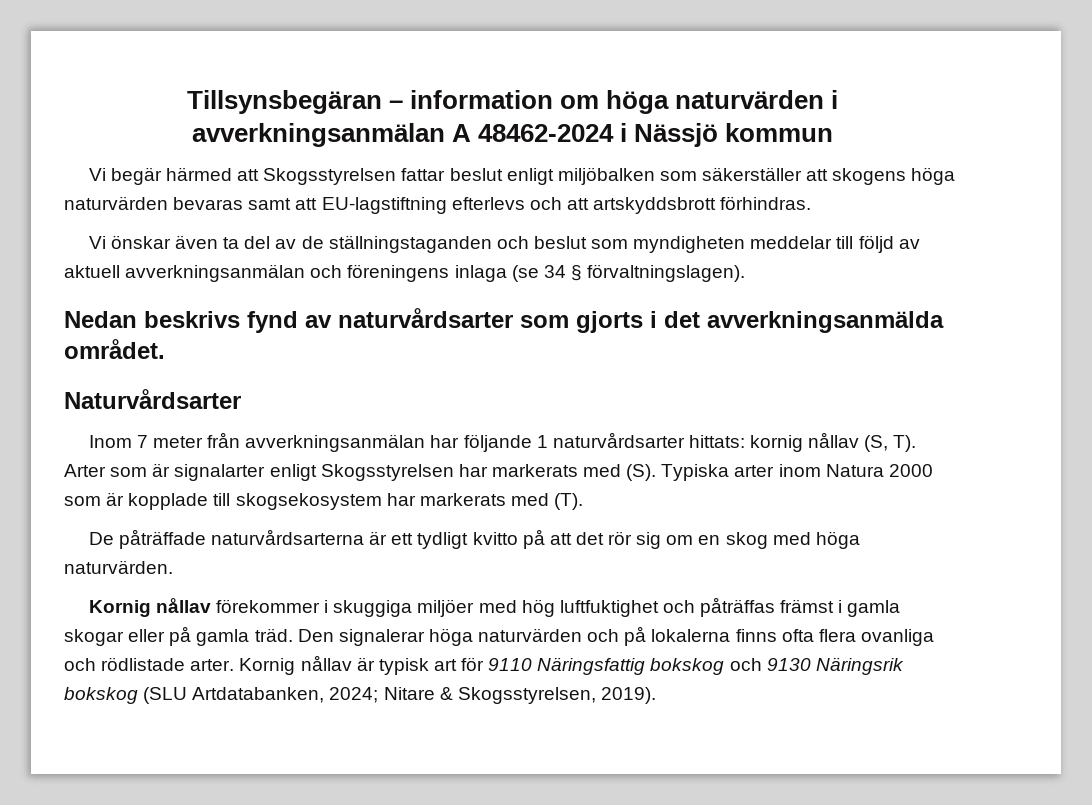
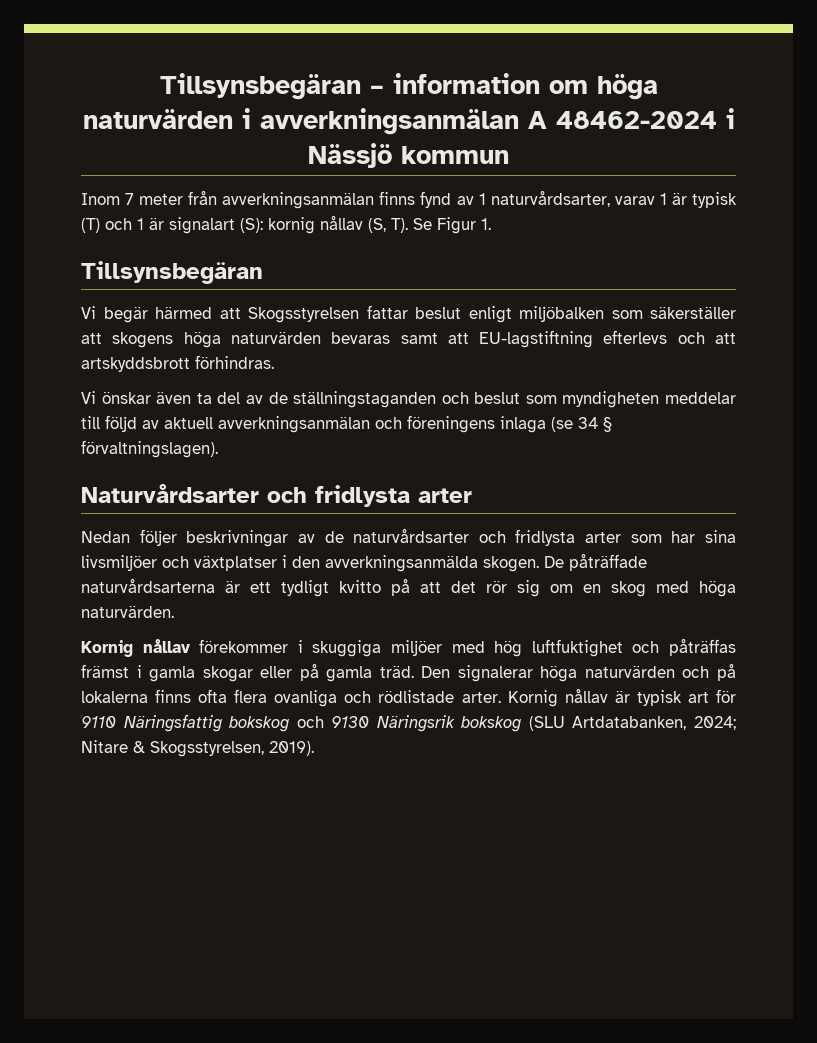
+ Inom 7 meter från avverkningsanmälan finns fynd av 1 naturvårdsarter, varav 1 är typisk (T) och 1 är signalart (S): kornig nållav (S, T). Se Figur 1.
+ Tillsynsbegäran
- Nedan beskrivs fynd av naturvårdsarter som gjorts i det avverkningsanmälda området.
- Naturvårdsarter
- Inom 7 meter från avverkningsanmälan har följande 1 naturvårdsarter hittats: kornig nållav (S, T). Arter som är signalarter enligt Skogsstyrelsen har markerats med (S). Typiska arter inom Natura 2000 som är kopplade till skogsekosystem har markerats med (T).
- De påträffade naturvårdsarterna är ett tydligt kvitto på att det rör sig om en skog med höga naturvärden.
+ Naturvårdsarter och fridlysta arter
+ Nedan följer beskrivningar av de naturvårdsarter och fridlysta arter som har sina livsmiljöer och växtplatser i den avverkningsanmälda skogen. De påträffade naturvårdsarterna är ett tydligt kvitto på att det rör sig om en skog med höga naturvärden.

